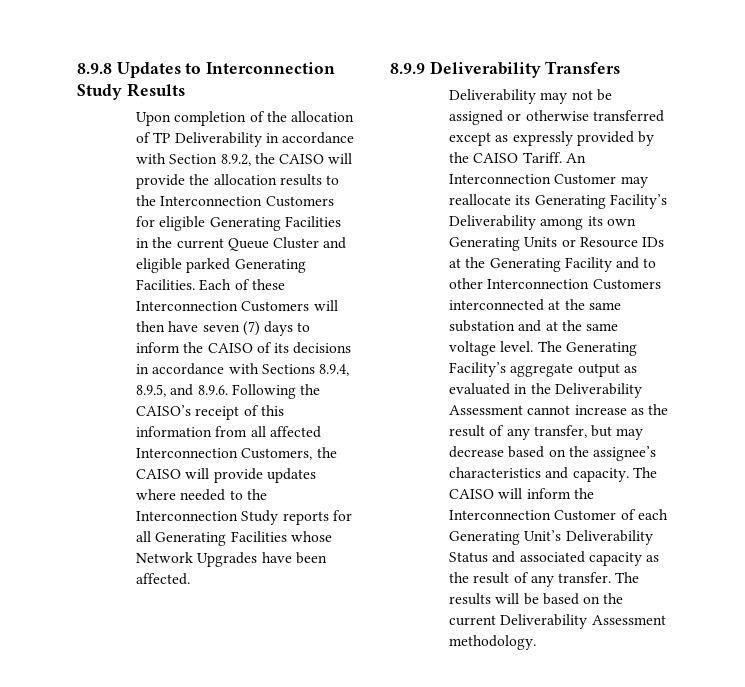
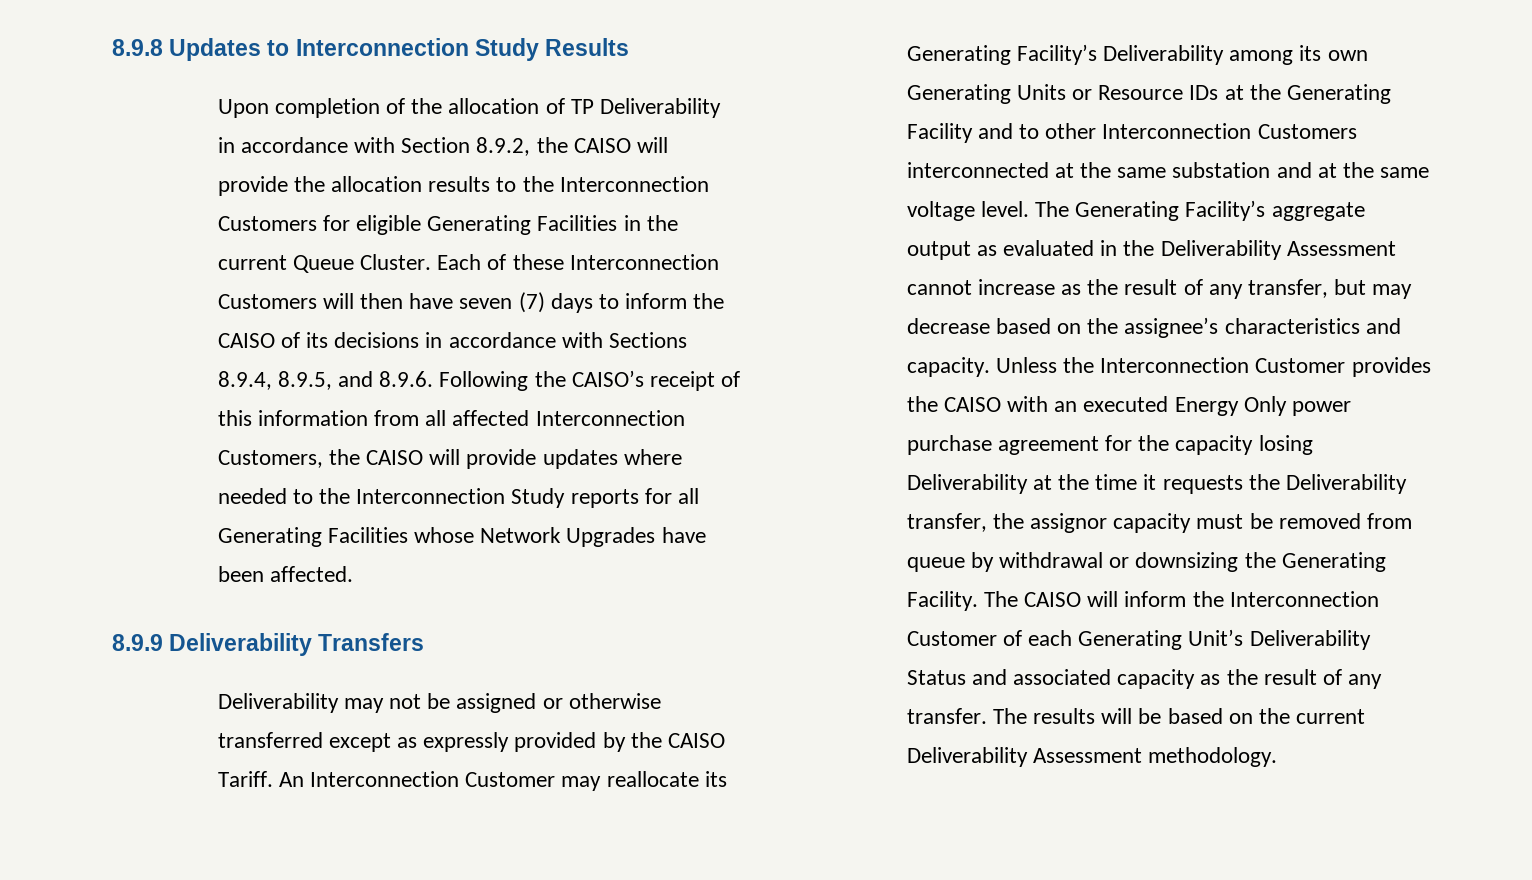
- Upon completion of the allocation of TP Deliverability in accordance with Section 8.9.2, the CAISO will provide the allocation results to the Interconnection Customers for eligible Generating Facilities in the current Queue Cluster and eligible parked Generating Facilities.
+ Upon completion of the allocation of TP Deliverability in accordance with Section 8.9.2, the CAISO will provide the allocation results to the Interconnection Customers for eligible Generating Facilities in the current Queue Cluster.
+ Unless the Interconnection Customer provides the CAISO with an executed Energy Only power purchase agreement for the capacity losing Deliverability at the time it requests the Deliverability transfer, the assignor capacity must be removed from queue by withdrawal or downsizing the Generating Facility.

